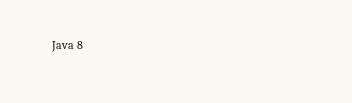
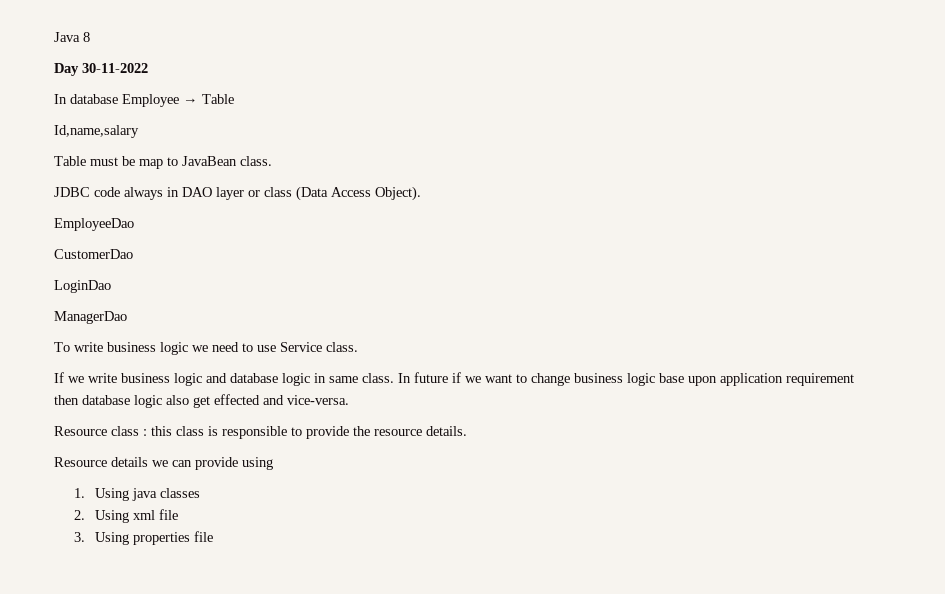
+ Day 30-11-2022
+ In database Employee → Table
+ Id,name,salary
+ Table must be map to JavaBean class.
+ JDBC code always in DAO layer or class (Data Access Object).
+ EmployeeDao
+ CustomerDao
+ LoginDao
+ ManagerDao
+ To write business logic we need to use Service class.
+ If we write business logic and database logic in same class. In future if we want to change business logic base upon application requirement then database logic also get effected and vice-versa.
+ Resource class : this class is responsible to provide the resource details.
+ Resource details we can provide using
+ 1. Using java classes
+ 2. Using xml file
+ 3. Using properties file

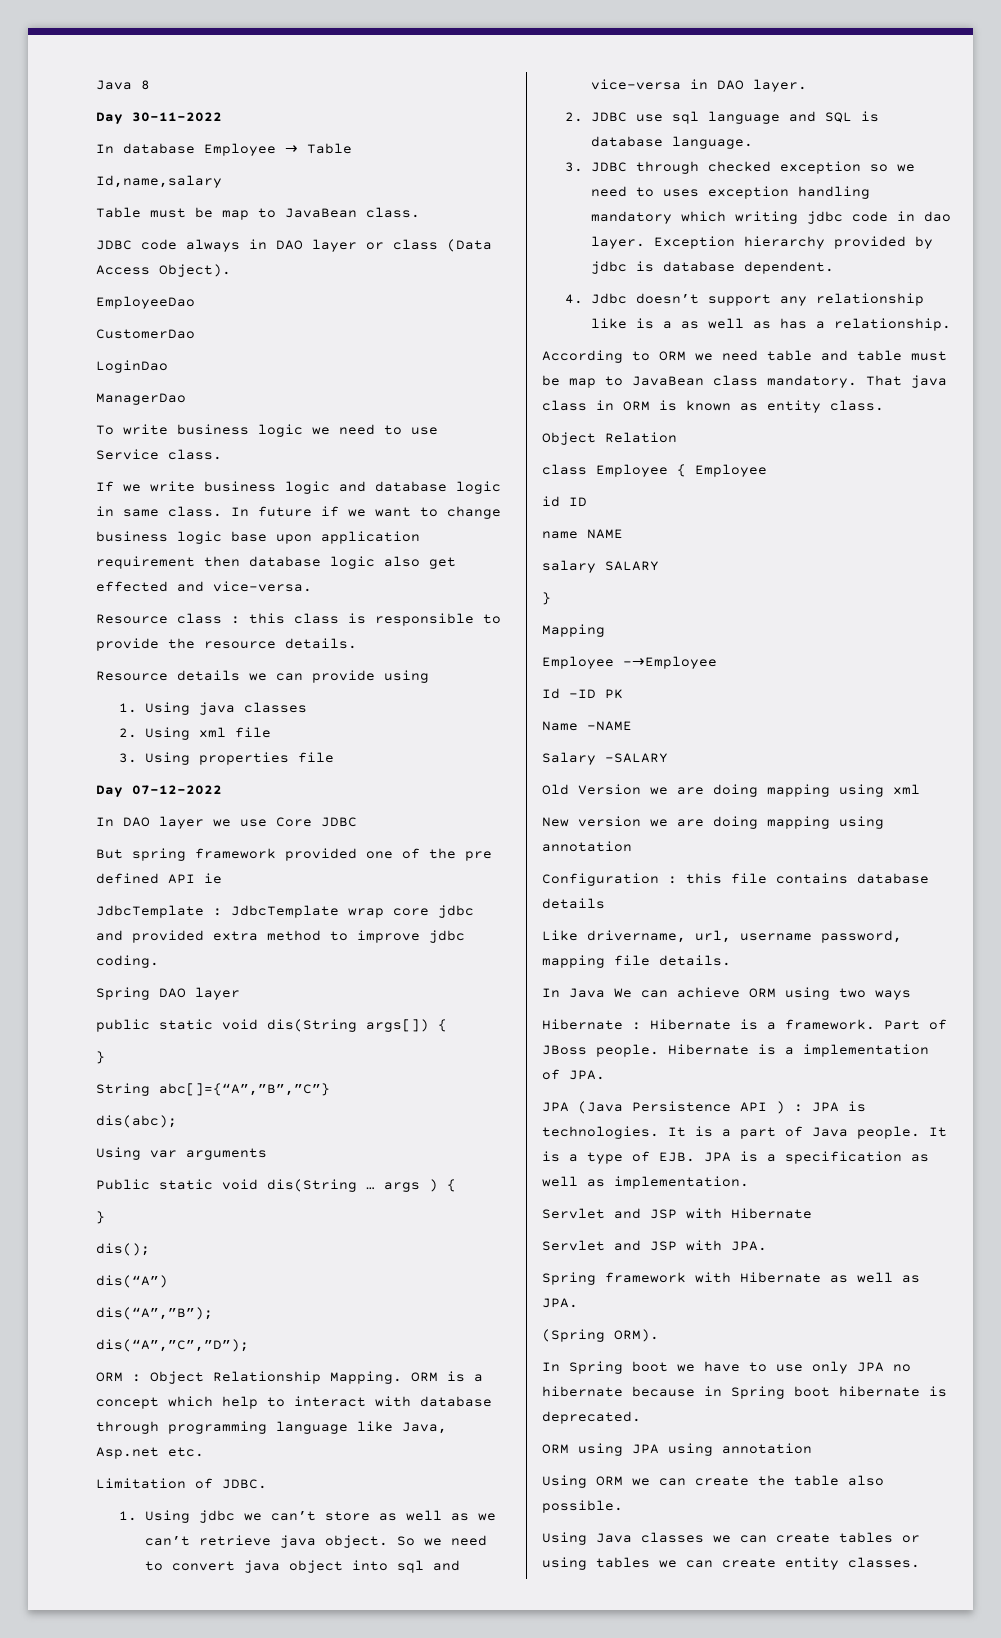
+ Day 07-12-2022
+ In DAO layer we use Core JDBC
+ But spring framework provided one of the pre defined API ie
+ JdbcTemplate : JdbcTemplate wrap core jdbc and provided extra method to improve jdbc coding.
+ Spring DAO layer
+ public static void dis(String args[]) {
+ }
+ String abc[]={“A”,”B”,”C”}
+ dis(abc);
+ Using var arguments
+ Public static void dis(String … args ) {
+ }
+ dis();
+ dis(“A”)
+ dis(“A”,”B”);
+ dis(“A”,”C”,”D”);
+ ORM : Object Relationship Mapping. ORM is a concept which help to interact with database through programming language like Java, Asp.net etc.
+ Limitation of JDBC.
+ 1. Using jdbc we can’t store as well as we can’t retrieve java object. So we need to convert java object into sql and vice-versa in DAO layer.
+ 2. JDBC use sql language and SQL is database language.
+ 3. JDBC through checked exception so we need to uses exception handling mandatory which writing jdbc code in dao layer. Exception hierarchy provided by jdbc is database dependent.
+ 4. Jdbc doesn’t support any relationship like is a as well as has a relationship.
+ According to ORM we need table and table must be map to JavaBean class mandatory. That java class in ORM is known as entity class.
+ Object Relation
+ class Employee { Employee
+ id ID
+ name NAME
+ salary SALARY
+ }
+ Mapping
+ Employee -→Employee
+ Id –ID PK
+ Name –NAME
+ Salary –SALARY
+ Old Version we are doing mapping using xml
+ New version we are doing mapping using annotation
+ Configuration : this file contains database details
+ Like drivername, url, username password, mapping file details.
+ In Java We can achieve ORM using two ways
+ Hibernate : Hibernate is a framework. Part of JBoss people. Hibernate is a implementation of JPA.
+ JPA (Java Persistence API ) : JPA is technologies. It is a part of Java people. It is a type of EJB. JPA is a specification as well as implementation.
+ Servlet and JSP with Hibernate
+ Servlet and JSP with JPA.
+ Spring framework with Hibernate as well as JPA.
+ (Spring ORM).
+ In Spring boot we have to use only JPA no hibernate because in Spring boot hibernate is deprecated.
+ ORM using JPA using annotation
+ Using ORM we can create the table also possible.
+ Using Java classes we can create tables or using tables we can create entity classes.

